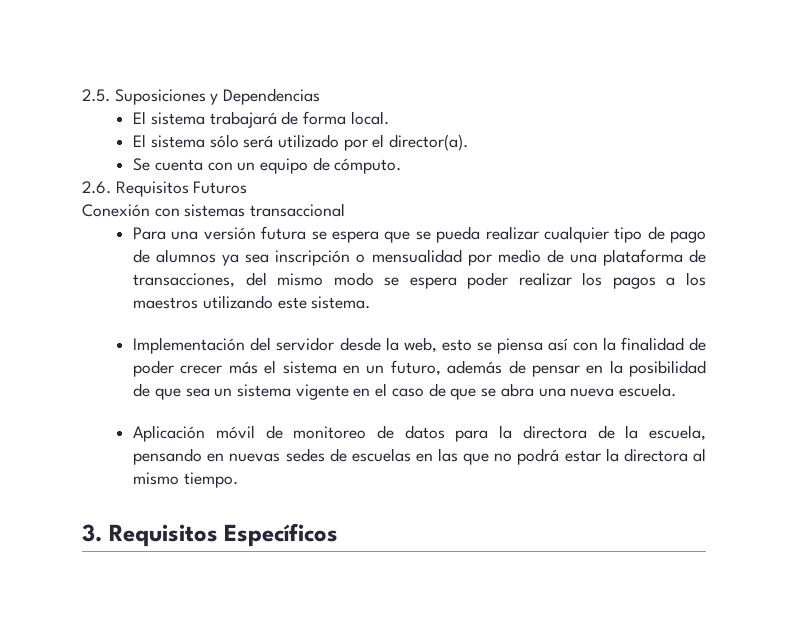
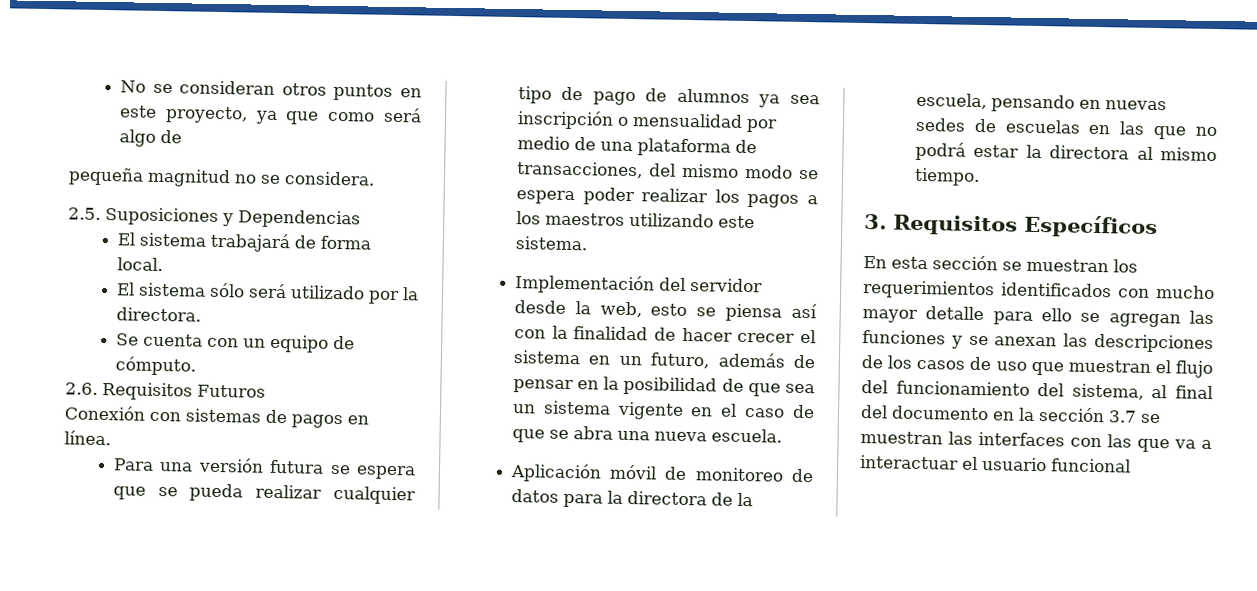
+ No se consideran otros puntos en este proyecto, ya que como será algo de
+ pequeña magnitud no se considera.
- El sistema sólo será utilizado por el director(a).
+ El sistema sólo será utilizado por la directora.
- Conexión con sistemas transaccional
+ Conexión con sistemas de pagos en línea.
- Implementación del servidor desde la web, esto se piensa así con la finalidad de poder crecer más el sistema en un futuro, además de pensar en la posibilidad de que sea un sistema vigente en el caso de que se abra una nueva escuela.
+ Implementación del servidor desde la web, esto se piensa así con la finalidad de hacer crecer el sistema en un futuro, además de pensar en la posibilidad de que sea un sistema vigente en el caso de que se abra una nueva escuela.
+ En esta sección se muestran los requerimientos identificados con mucho mayor detalle para ello se agregan las funciones y se anexan las descripciones de los casos de uso que muestran el flujo del funcionamiento del sistema, al final del documento en la sección 3.7 se muestran las interfaces con las que va a interactuar el usuario funcional

